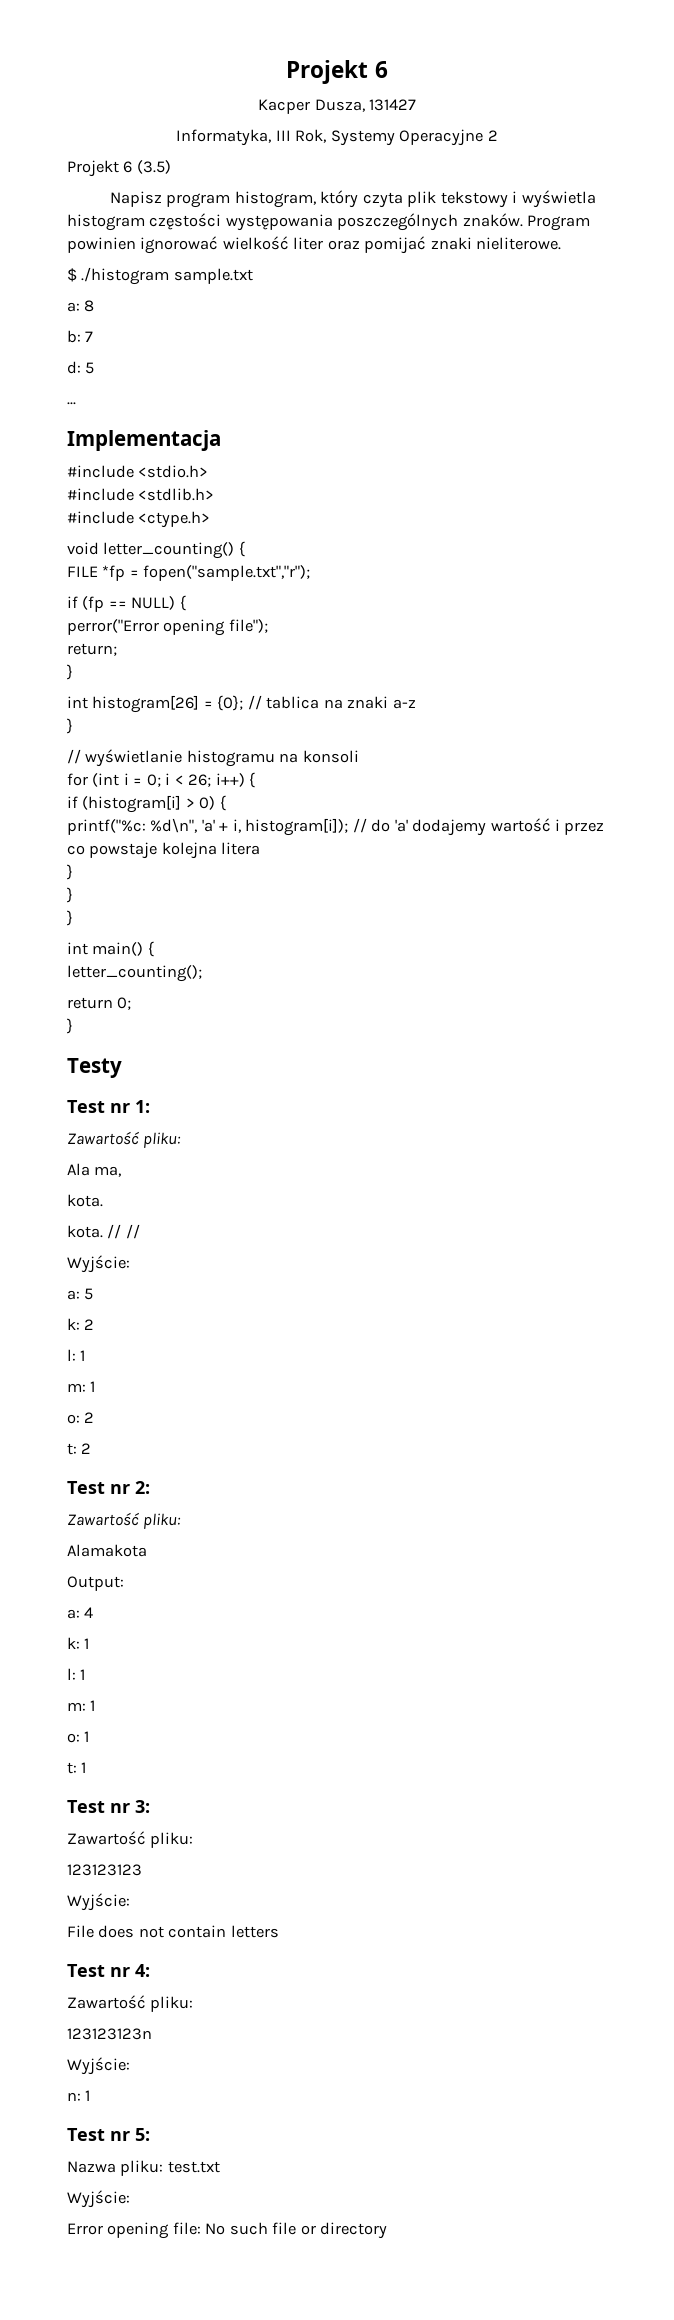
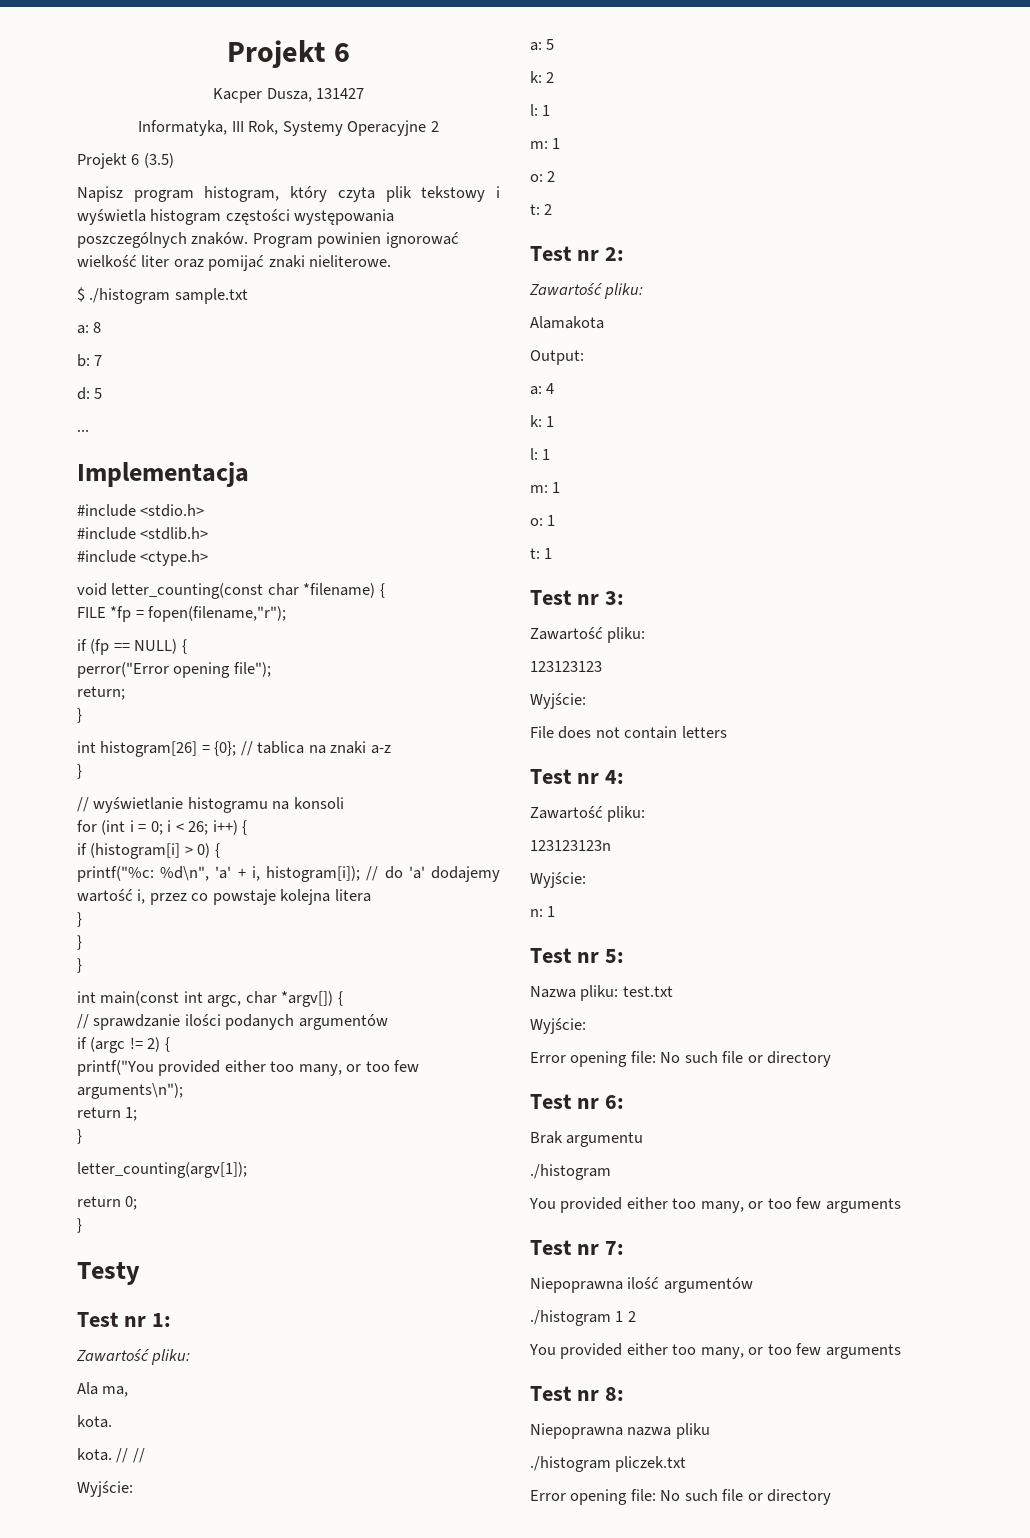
- void letter_counting() {
+ void letter_counting(const char *filename) {
- FILE *fp = fopen("sample.txt","r");
+ FILE *fp = fopen(filename,"r");
- printf("%c: %d\n", 'a' + i, histogram[i]); // do 'a' dodajemy wartość i przez co powstaje kolejna litera
+ printf("%c: %d\n", 'a' + i, histogram[i]); // do 'a' dodajemy wartość i, przez co powstaje kolejna litera
- int main() {
- letter_counting();
+ int main(const int argc, char *argv[]) {
+ // sprawdzanie ilości podanych argumentów
+ if (argc != 2) {
+ printf("You provided either too many, or too few arguments\n");
+ return 1;
+ }
+ letter_counting(argv[1]);
+ Test nr 6:
+ Brak argumentu
+ ./histogram
+ You provided either too many, or too few arguments
+ Test nr 7:
+ Niepoprawna ilość argumentów
+ ./histogram 1 2
+ You provided either too many, or too few arguments
+ Test nr 8:
+ Niepoprawna nazwa pliku
+ ./histogram pliczek.txt
+ Error opening file: No such file or directory

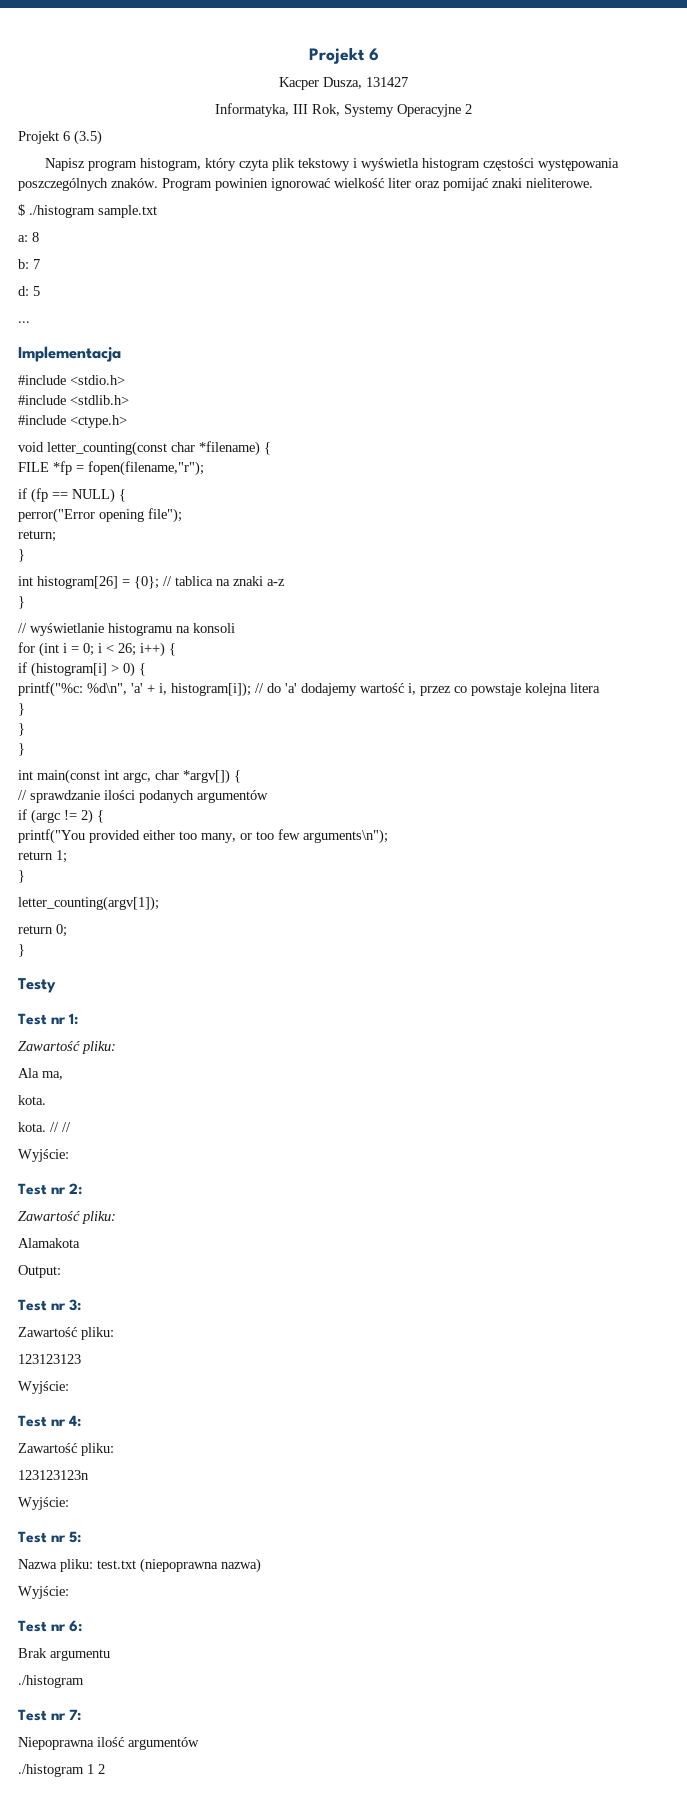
- a: 5
- k: 2
- l: 1
- m: 1
- o: 2
- t: 2
- a: 4
- k: 1
- l: 1
- m: 1
- o: 1
- t: 1
- File does not contain letters
- n: 1
- Nazwa pliku: test.txt
+ Nazwa pliku: test.txt (niepoprawna nazwa)
  Wyjście:
- Error opening file: No such file or directory
  Brak argumentu
  ./histogram
- You provided either too many, or too few arguments
  ./histogram 1 2
- You provided either too many, or too few arguments
- Test nr 8:
- Niepoprawna nazwa pliku
- ./histogram pliczek.txt
- Error opening file: No such file or directory

